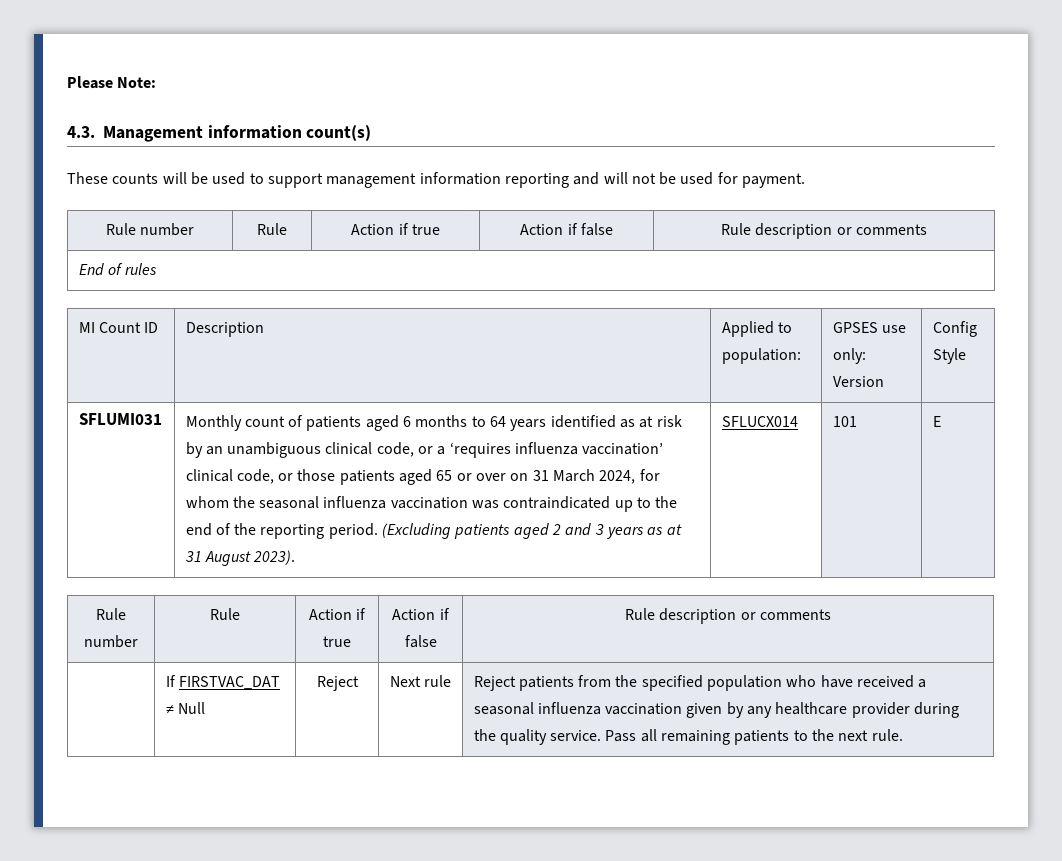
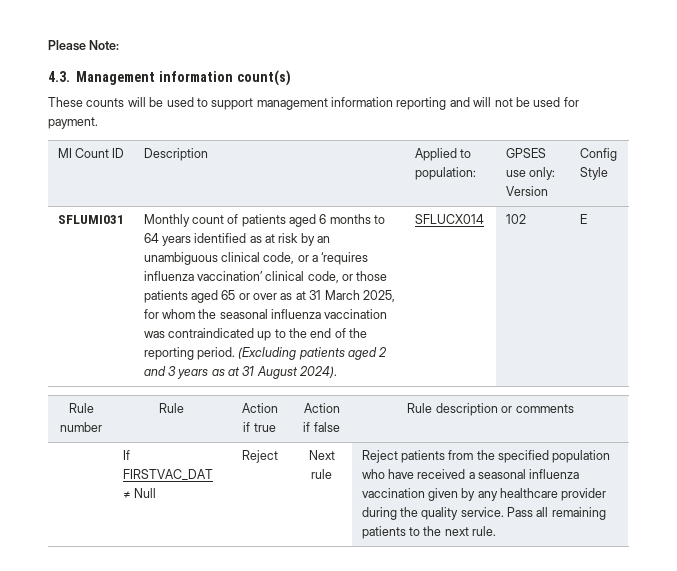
  These counts will be used to support management information reporting and will not be used for payment.
- Rule number | Rule | Action if true | Action if false | Rule description or comments
- End of rules
- Monthly count of patients aged 6 months to 64 years identified as at risk by an unambiguous clinical code, or a ‘requires influenza vaccination’ clinical code, or those patients aged 65 or over on 31 March 2024, for whom the seasonal influenza vaccination was contraindicated up to the end of the reporting period.
+ Monthly count of patients aged 6 months to 64 years identified as at risk by an unambiguous clinical code, or a ‘requires influenza vaccination’ clinical code, or those patients aged 65 or over as at 31 March 2025, for whom the seasonal influenza vaccination was contraindicated up to the end of the reporting period.
- (Excluding patients aged 2 and 3 years as at 31 August 2023).
+ (Excluding patients aged 2 and 3 years as at 31 August 2024).
- 101
+ 102

